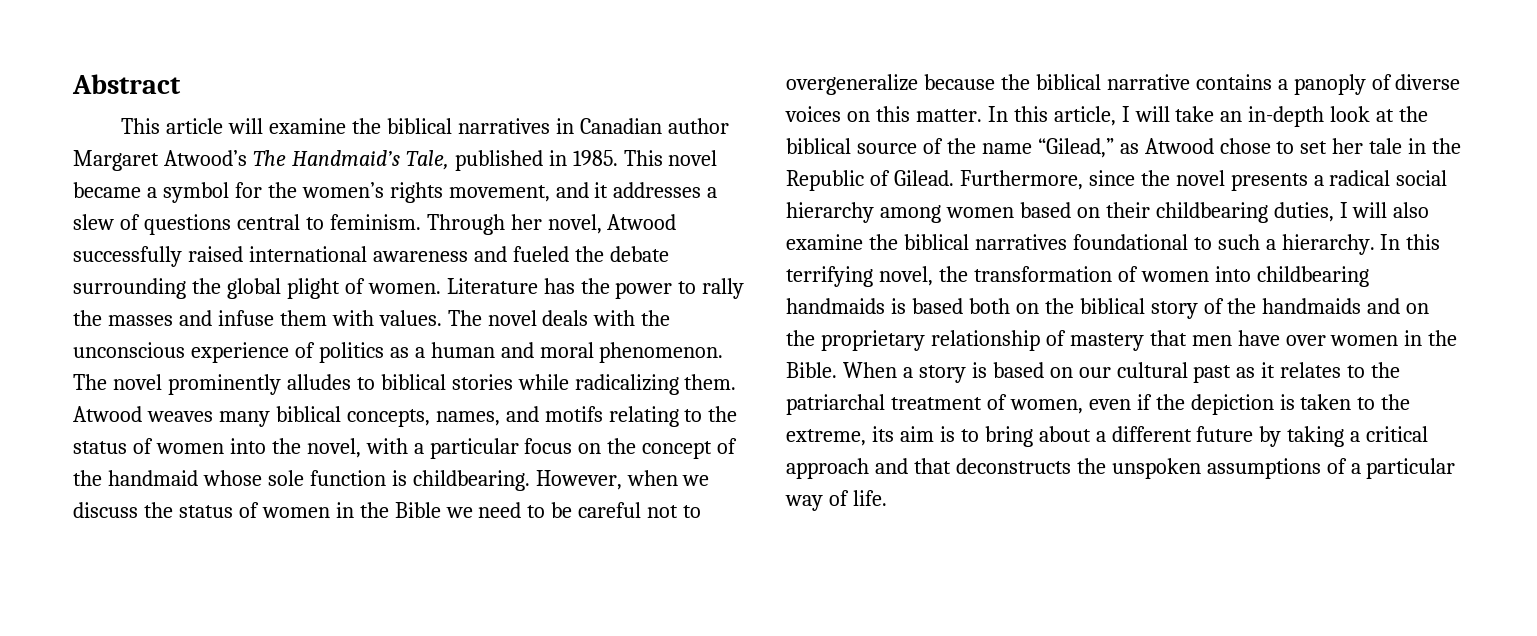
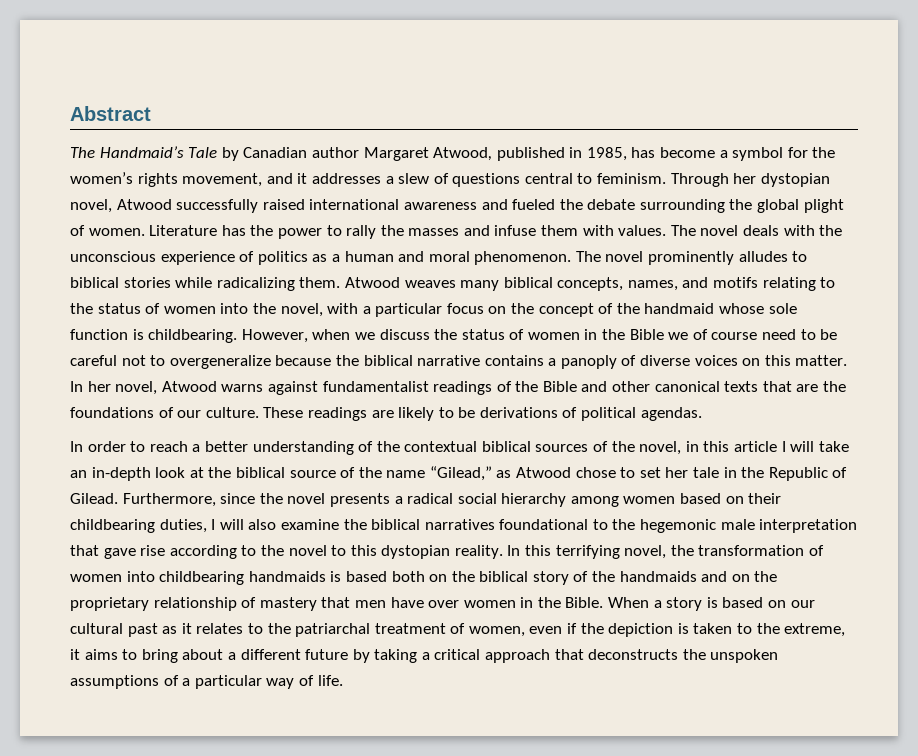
- This article will examine the biblical narratives in Canadian author Margaret Atwood’s The Handmaid’s Tale, published in 1985. This novel became a symbol for the women’s rights movement, and it addresses a slew of questions central to feminism.
+ The Handmaid’s Tale by Canadian author Margaret Atwood, published in 1985, has become a symbol for the women’s rights movement, and it addresses a slew of questions central to feminism.
- Through her novel, Atwood successfully raised international awareness and fueled the debate surrounding the global plight of women.
+ Through her dystopian novel, Atwood successfully raised international awareness and fueled the debate surrounding the global plight of women.
- However, when we discuss the status of women in the Bible we need to be careful not to overgeneralize because the biblical narrative contains a panoply of diverse voices on this matter.
+ However, when we discuss the status of women in the Bible we of course need to be careful not to overgeneralize because the biblical narrative contains a panoply of diverse voices on this matter.
- In this article, I will take an in-depth look at the biblical source of the name “Gilead,” as Atwood chose to set her tale in the Republic of Gilead.
+ In her novel, Atwood warns against fundamentalist readings of the Bible and other canonical texts that are the foundations of our culture. These readings are likely to be derivations of political agendas.
+ In order to reach a better understanding of the contextual biblical sources of the novel, in this article I will take an in-depth look at the biblical source of the name “Gilead,” as Atwood chose to set her tale in the Republic of Gilead.
- Furthermore, since the novel presents a radical social hierarchy among women based on their childbearing duties, I will also examine the biblical narratives foundational to such a hierarchy.
+ Furthermore, since the novel presents a radical social hierarchy among women based on their childbearing duties, I will also examine the biblical narratives foundational to the hegemonic male interpretation that gave rise according to the novel to this dystopian reality.
- When a story is based on our cultural past as it relates to the patriarchal treatment of women, even if the depiction is taken to the extreme, its aim is to bring about a different future by taking a critical approach and that deconstructs the unspoken assumptions of a particular way of life.
+ When a story is based on our cultural past as it relates to the patriarchal treatment of women, even if the depiction is taken to the extreme, it aims to bring about a different future by taking a critical approach that deconstructs the unspoken assumptions of a particular way of life.

